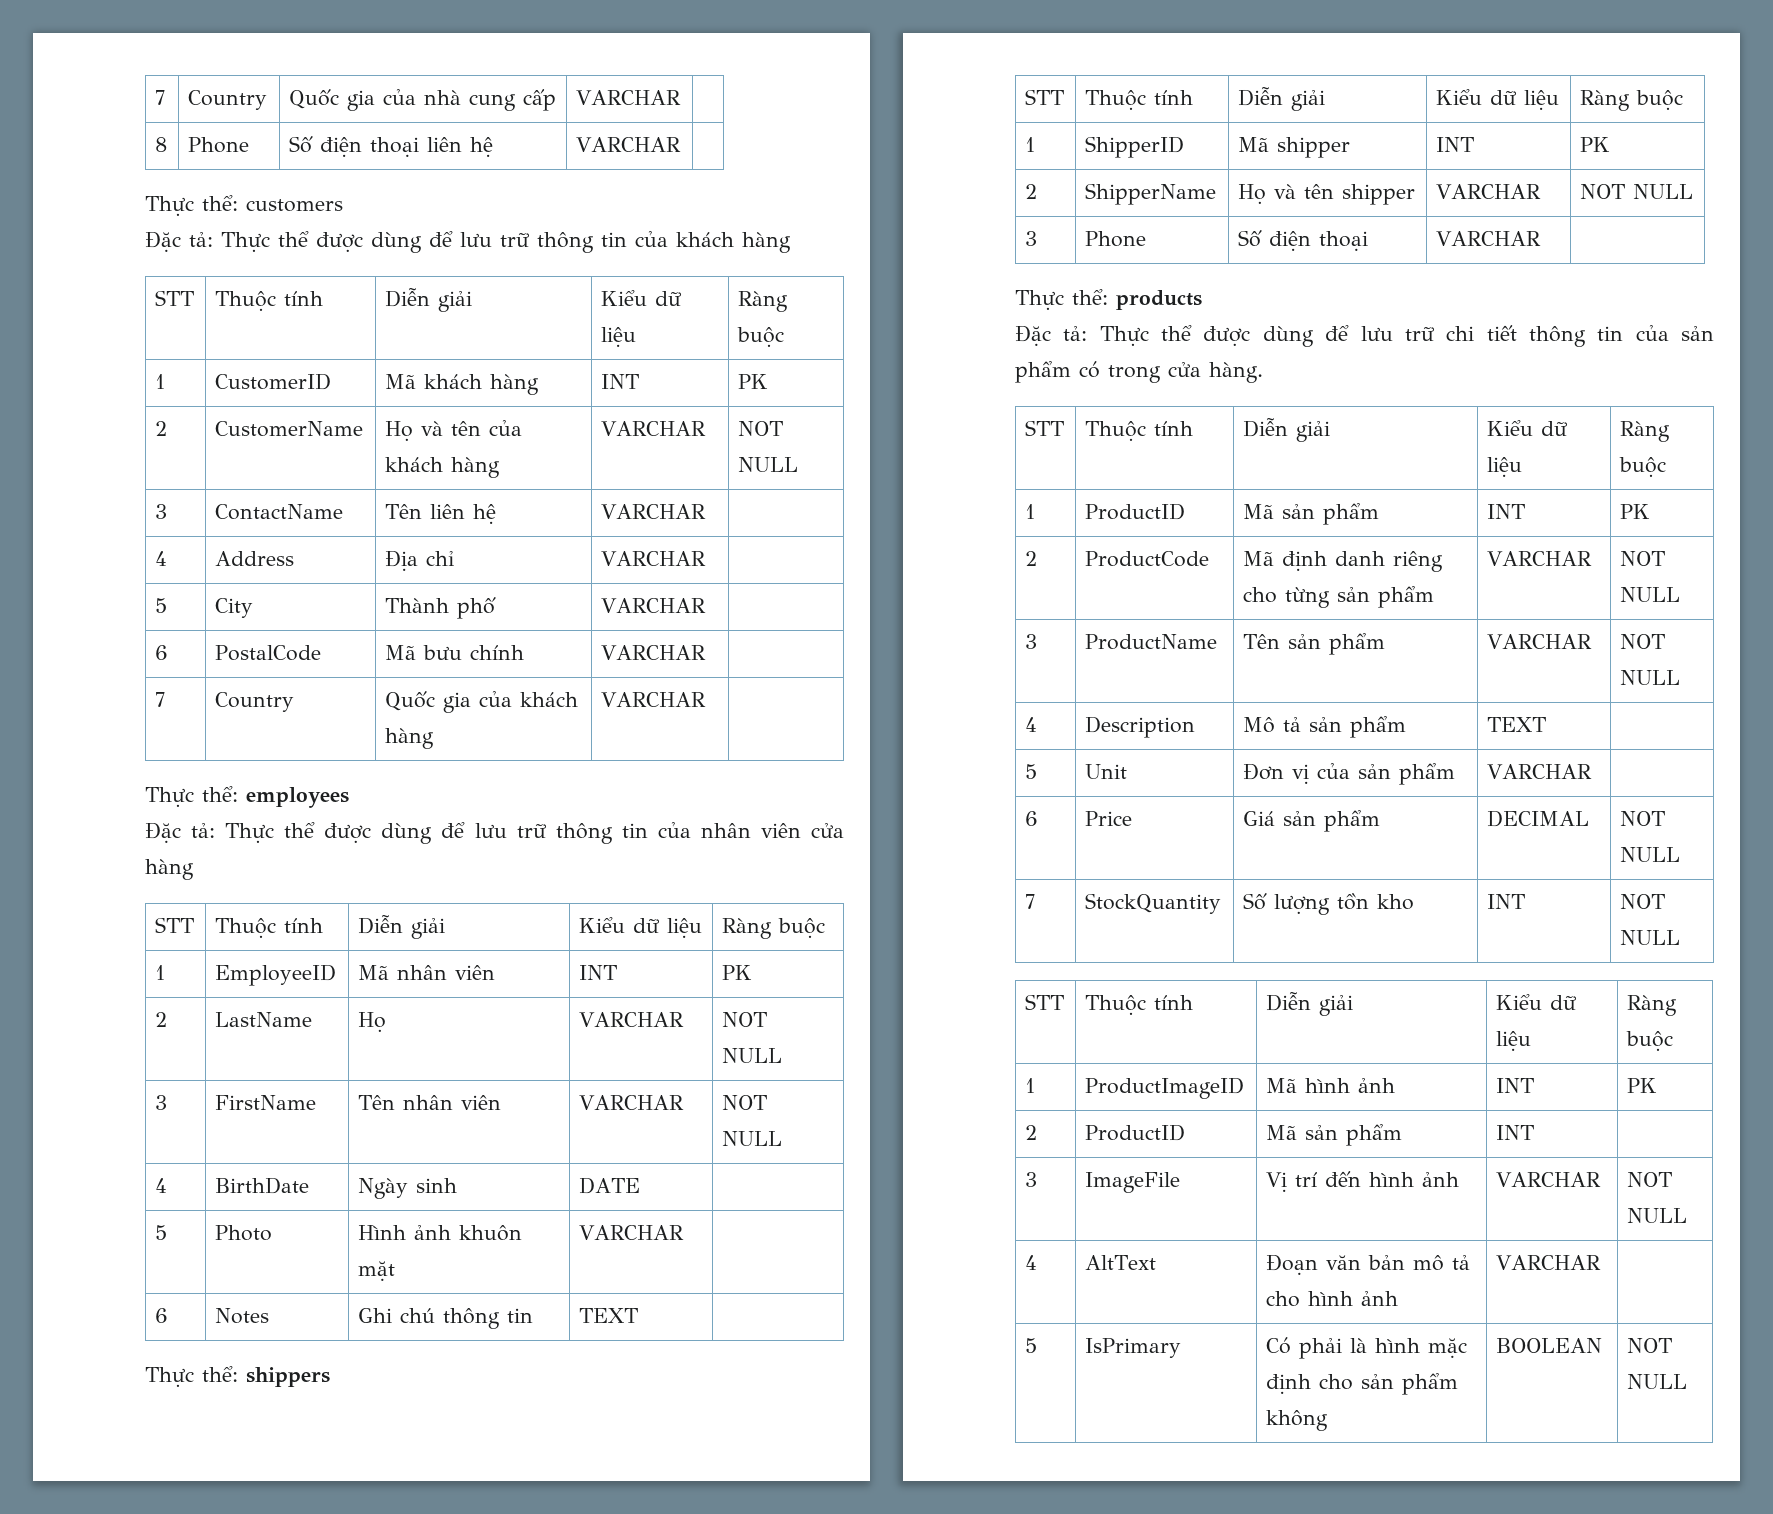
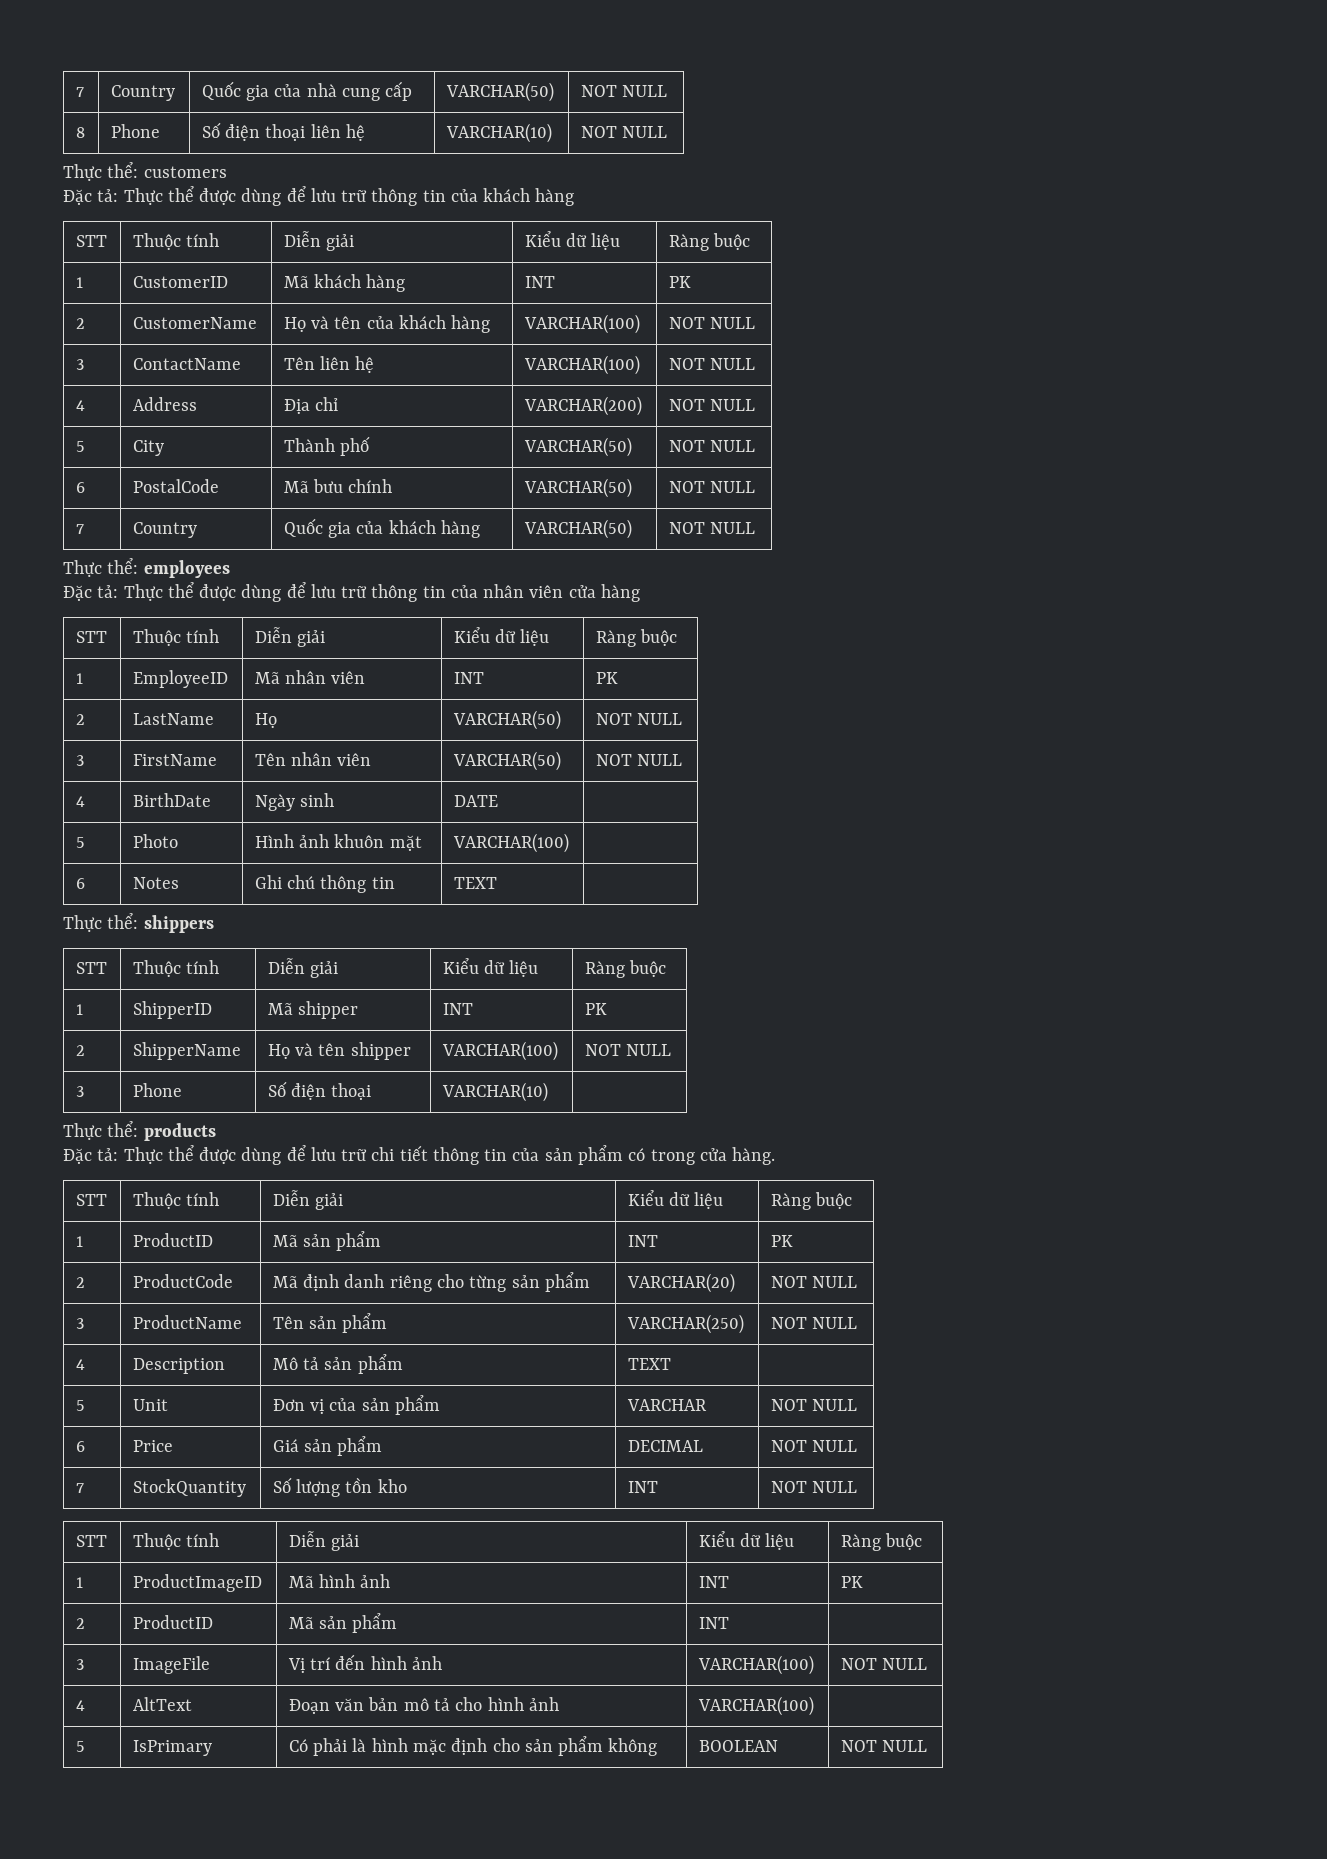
- 7 | Country | Quốc gia của nhà cung cấp | VARCHAR |
+ 7 | Country | Quốc gia của nhà cung cấp | VARCHAR(50) | NOT NULL
- 8 | Phone | Số điện thoại liên hệ | VARCHAR |
+ 8 | Phone | Số điện thoại liên hệ | VARCHAR(10) | NOT NULL
- 2 | CustomerName | Họ và tên của khách hàng | VARCHAR | NOT NULL
+ 2 | CustomerName | Họ và tên của khách hàng | VARCHAR(100) | NOT NULL
- 3 | ContactName | Tên liên hệ | VARCHAR |
+ 3 | ContactName | Tên liên hệ | VARCHAR(100) | NOT NULL
- 4 | Address | Địa chỉ | VARCHAR |
+ 4 | Address | Địa chỉ | VARCHAR(200) | NOT NULL
- 5 | City | Thành phố | VARCHAR |
+ 5 | City | Thành phố | VARCHAR(50) | NOT NULL
- 6 | PostalCode | Mã bưu chính | VARCHAR |
+ 6 | PostalCode | Mã bưu chính | VARCHAR(50) | NOT NULL
- 7 | Country | Quốc gia của khách hàng | VARCHAR |
+ 7 | Country | Quốc gia của khách hàng | VARCHAR(50) | NOT NULL
- 2 | LastName | Họ | VARCHAR | NOT NULL
+ 2 | LastName | Họ | VARCHAR(50) | NOT NULL
- 3 | FirstName | Tên nhân viên | VARCHAR | NOT NULL
+ 3 | FirstName | Tên nhân viên | VARCHAR(50) | NOT NULL
- 5 | Photo | Hình ảnh khuôn mặt | VARCHAR |
+ 5 | Photo | Hình ảnh khuôn mặt | VARCHAR(100) |
- 2 | ShipperName | Họ và tên shipper | VARCHAR | NOT NULL
+ 2 | ShipperName | Họ và tên shipper | VARCHAR(100) | NOT NULL
- 3 | Phone | Số điện thoại | VARCHAR |
+ 3 | Phone | Số điện thoại | VARCHAR(10) |
- 2 | ProductCode | Mã định danh riêng cho từng sản phẩm | VARCHAR | NOT NULL
+ 2 | ProductCode | Mã định danh riêng cho từng sản phẩm | VARCHAR(20) | NOT NULL
- 3 | ProductName | Tên sản phẩm | VARCHAR | NOT NULL
+ 3 | ProductName | Tên sản phẩm | VARCHAR(250) | NOT NULL
- 5 | Unit | Đơn vị của sản phẩm | VARCHAR |
+ 5 | Unit | Đơn vị của sản phẩm | VARCHAR | NOT NULL
- 3 | ImageFile | Vị trí đến hình ảnh | VARCHAR | NOT NULL
+ 3 | ImageFile | Vị trí đến hình ảnh | VARCHAR(100) | NOT NULL
- 4 | AltText | Đoạn văn bản mô tả cho hình ảnh | VARCHAR |
+ 4 | AltText | Đoạn văn bản mô tả cho hình ảnh | VARCHAR(100) |

